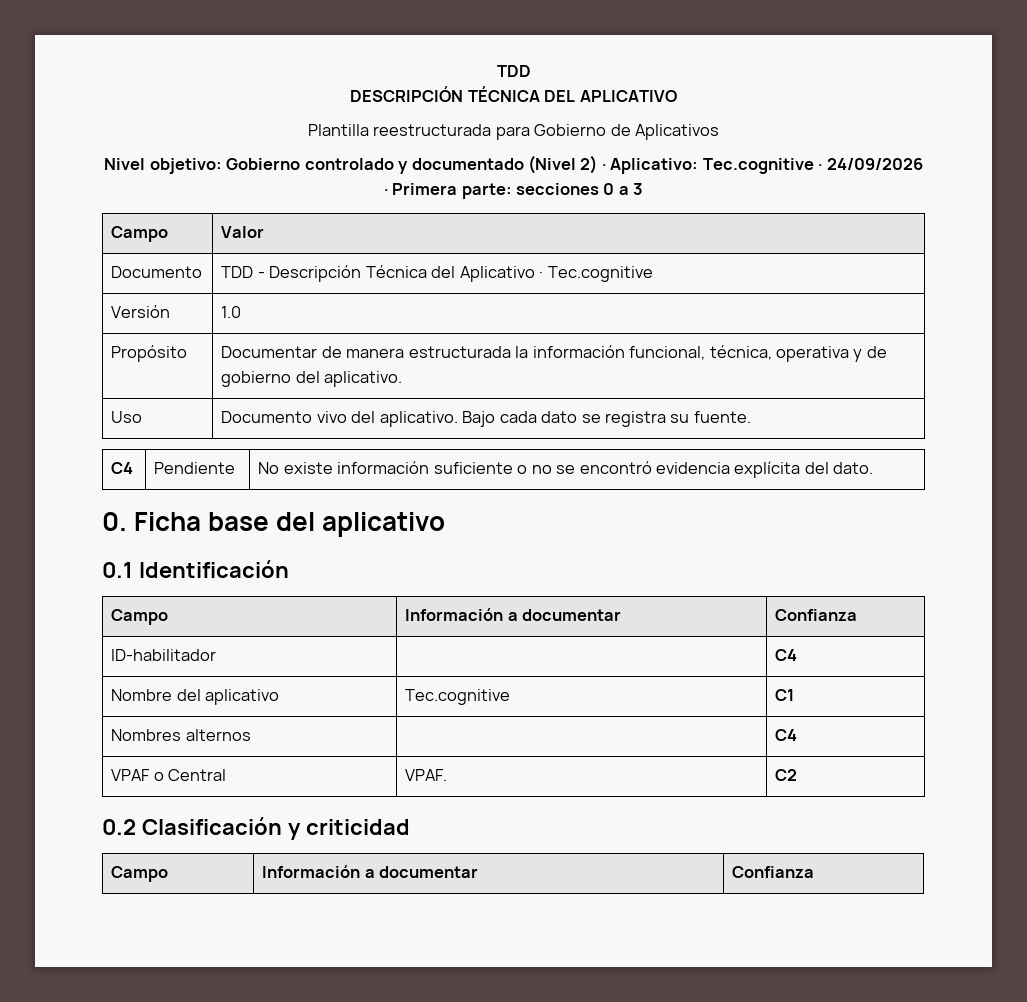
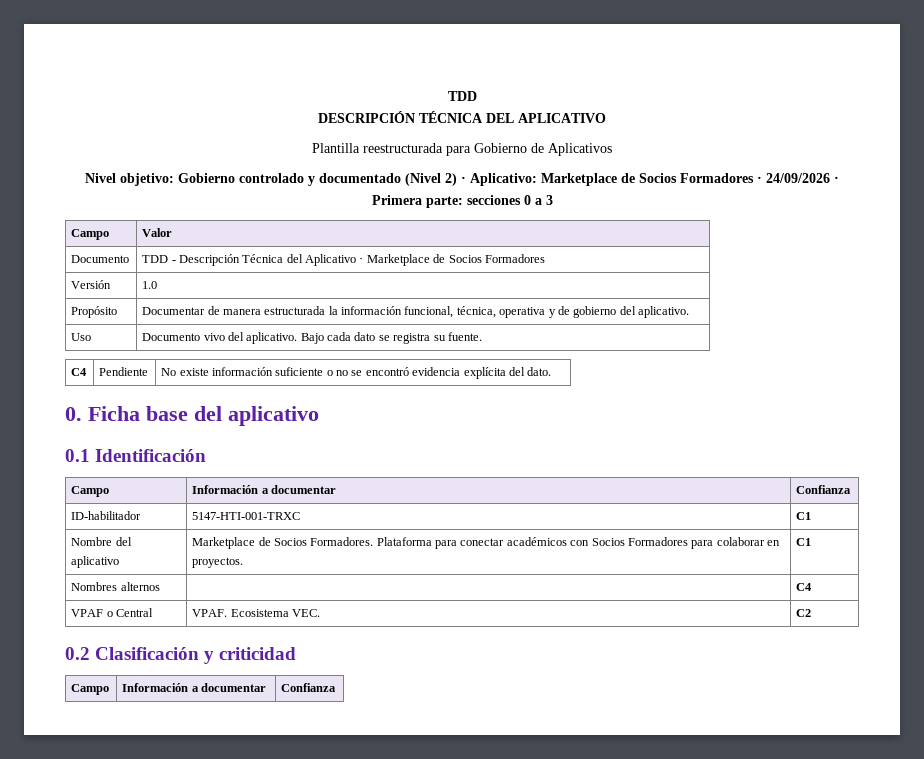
- Nivel objetivo: Gobierno controlado y documentado (Nivel 2) · Aplicativo: Tec.cognitive · 24/09/2026 · Primera parte: secciones 0 a 3
+ Nivel objetivo: Gobierno controlado y documentado (Nivel 2) · Aplicativo: Marketplace de Socios Formadores · 24/09/2026 · Primera parte: secciones 0 a 3
- Documento | TDD - Descripción Técnica del Aplicativo · Tec.cognitive
+ Documento | TDD - Descripción Técnica del Aplicativo · Marketplace de Socios Formadores
- ID-habilitador | | C4
+ ID-habilitador | 5147-HTI-001-TRXC | C1
- Nombre del aplicativo | Tec.cognitive | C1
+ Nombre del aplicativo | Marketplace de Socios Formadores. Plataforma para conectar académicos con Socios Formadores para colaborar en proyectos. | C1
- VPAF o Central | VPAF. | C2
+ VPAF o Central | VPAF. Ecosistema VEC. | C2

